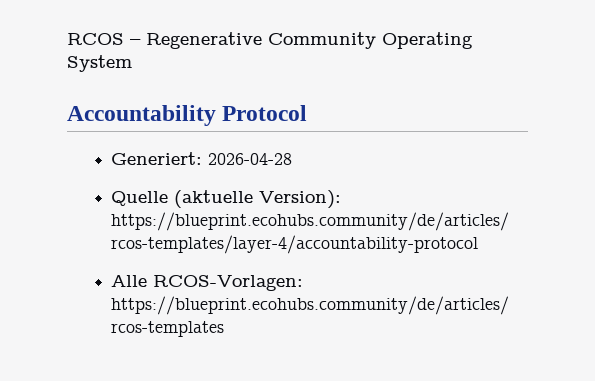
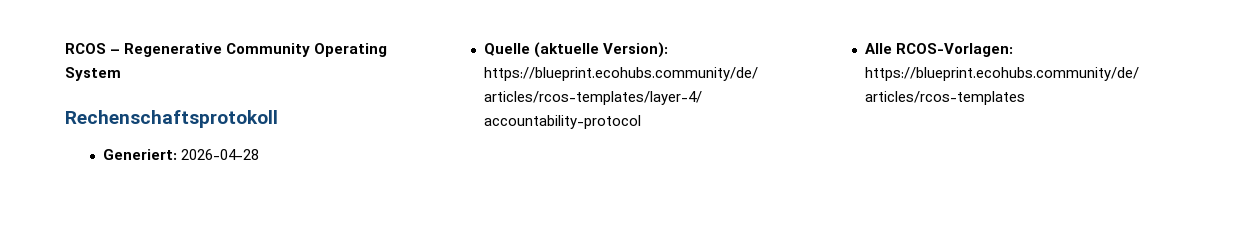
- Accountability Protocol
+ Rechenschaftsprotokoll

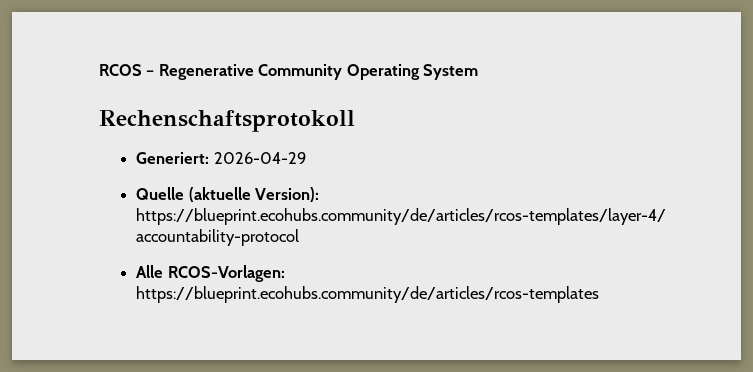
- Generiert: 2026-04-28
+ Generiert: 2026-04-29

